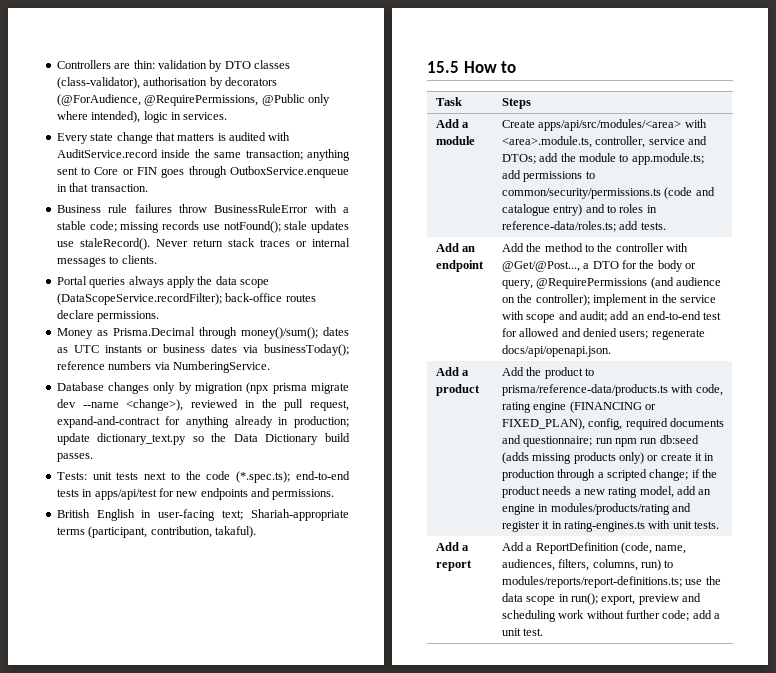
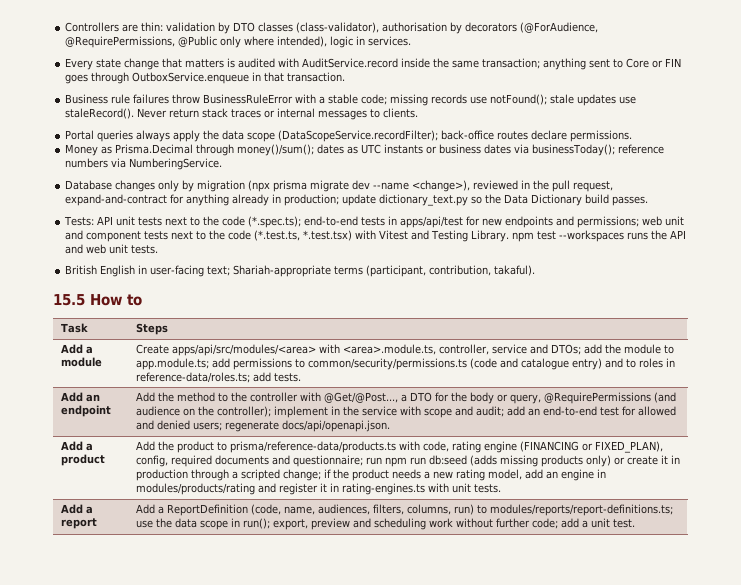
- Tests: unit tests next to the code (*.spec.ts); end-to-end tests in apps/api/test for new endpoints and permissions.
+ Tests: API unit tests next to the code (*.spec.ts); end-to-end tests in apps/api/test for new endpoints and permissions; web unit and component tests next to the code (*.test.ts, *.test.tsx) with Vitest and Testing Library. npm test --workspaces runs the API and web unit tests.

